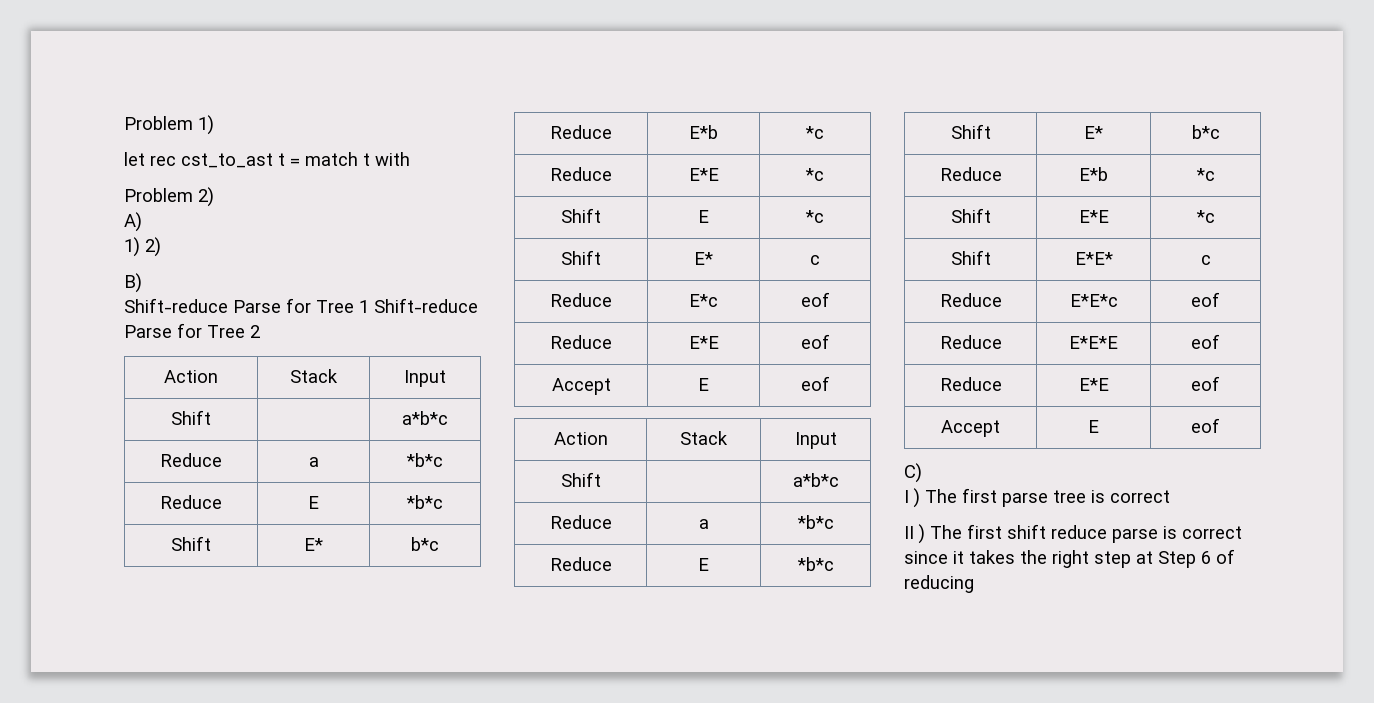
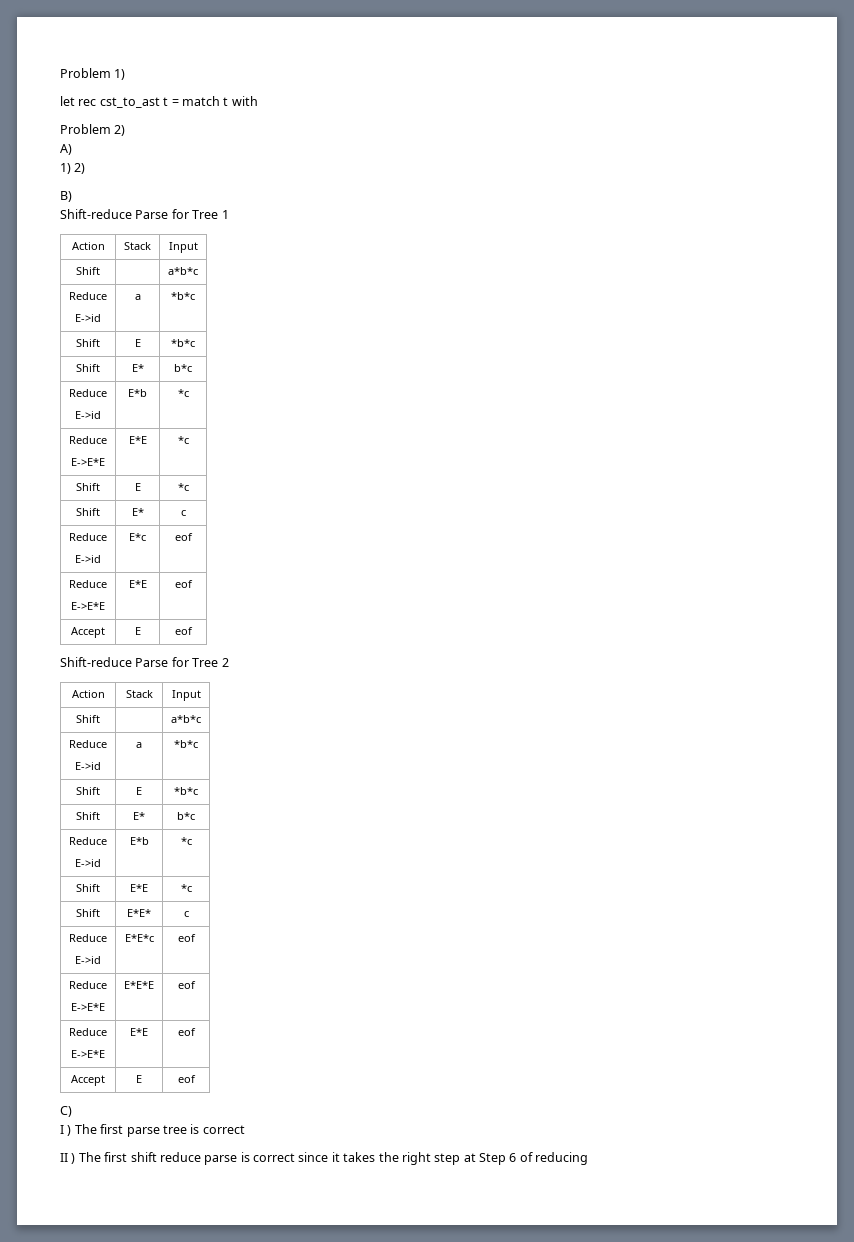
- Shift-reduce Parse for Tree 1 Shift-reduce Parse for Tree 2
+ Shift-reduce Parse for Tree 1
+ Action | Stack | Input
+ Shift | | a*b*c
+ Reduce
+ E->id | a | *b*c
+ Shift | E | *b*c
+ Shift | E* | b*c
+ Reduce
+ E->id | E*b | *c
+ Reduce
+ E->E*E | E*E | *c
+ Shift | E | *c
+ Shift | E* | c
+ Reduce
+ E->id | E*c | eof
+ Reduce
+ E->E*E | E*E | eof
+ Accept | E | eof
+ Shift-reduce Parse for Tree 2
  Action | Stack | Input
  Shift | | a*b*c
- Reduce | a | *b*c
- Reduce | E | *b*c
+ Reduce
+ E->id | a | *b*c
+ Shift | E | *b*c
  Shift | E* | b*c
- Reduce | E*b | *c
- Reduce | E*E | *c
- Shift | E | *c
- Shift | E* | c
- Reduce | E*c | eof
- Reduce | E*E | eof
- Accept | E | eof
- Action | Stack | Input
- Shift | | a*b*c
- Reduce | a | *b*c
- Reduce | E | *b*c
- Shift | E* | b*c
- Reduce | E*b | *c
+ Reduce
+ E->id | E*b | *c
  Shift | E*E* | c
- Reduce | E*E*c | eof
- Reduce | E*E*E | eof
- Reduce | E*E | eof
+ Reduce
+ E->id | E*E*c | eof
+ Reduce
+ E->E*E | E*E*E | eof
+ Reduce
+ E->E*E | E*E | eof

